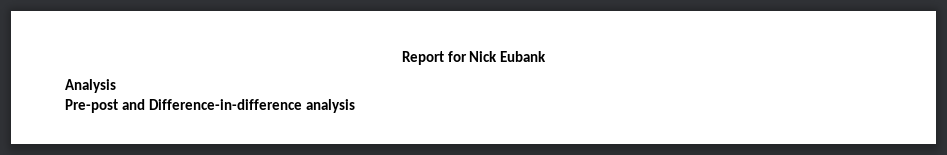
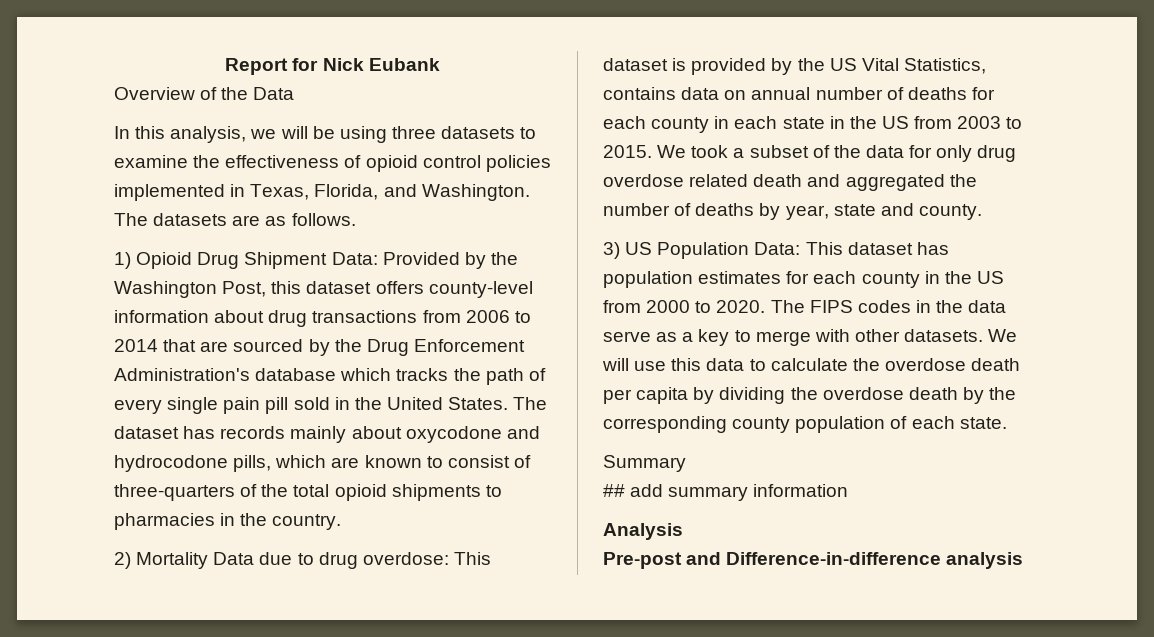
+ Overview of the Data
+ In this analysis, we will be using three datasets to examine the effectiveness of opioid control policies implemented in Texas, Florida, and Washington. The datasets are as follows.
+ 1) Opioid Drug Shipment Data: Provided by the Washington Post, this dataset offers county-level information about drug transactions from 2006 to 2014 that are sourced by the Drug Enforcement Administration's database which tracks the path of every single pain pill sold in the United States. The dataset has records mainly about oxycodone and hydrocodone pills, which are known to consist of three-quarters of the total opioid shipments to pharmacies in the country.
+ 2) Mortality Data due to drug overdose: This dataset is provided by the US Vital Statistics, contains data on annual number of deaths for each county in each state in the US from 2003 to 2015. We took a subset of the data for only drug overdose related death and aggregated the number of deaths by year, state and county.
+ 3) US Population Data: This dataset has population estimates for each county in the US from 2000 to 2020. The FIPS codes in the data serve as a key to merge with other datasets. We will use this data to calculate the overdose death per capita by dividing the overdose death by the corresponding county population of each state.
+ Summary
+ ## add summary information

